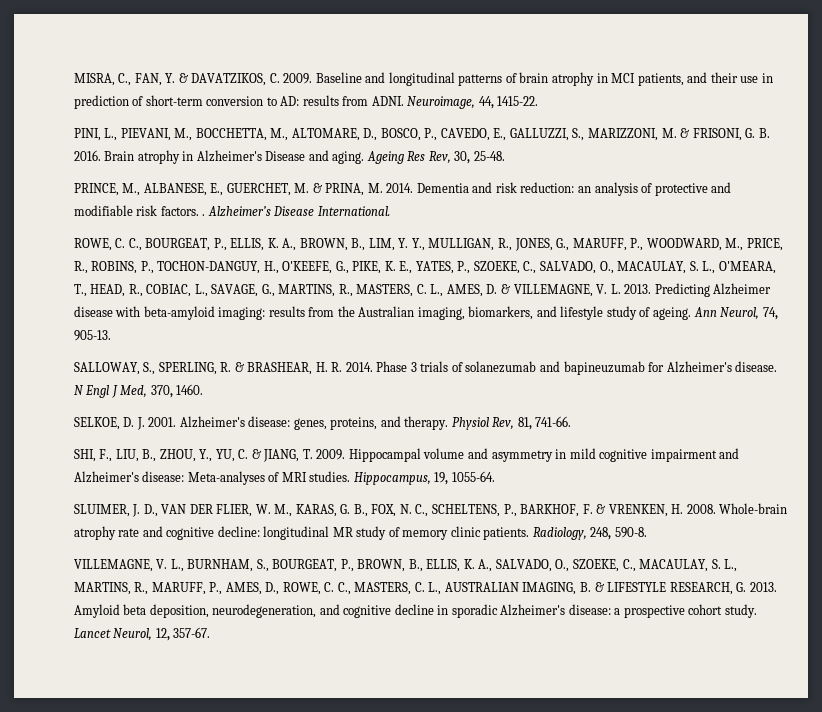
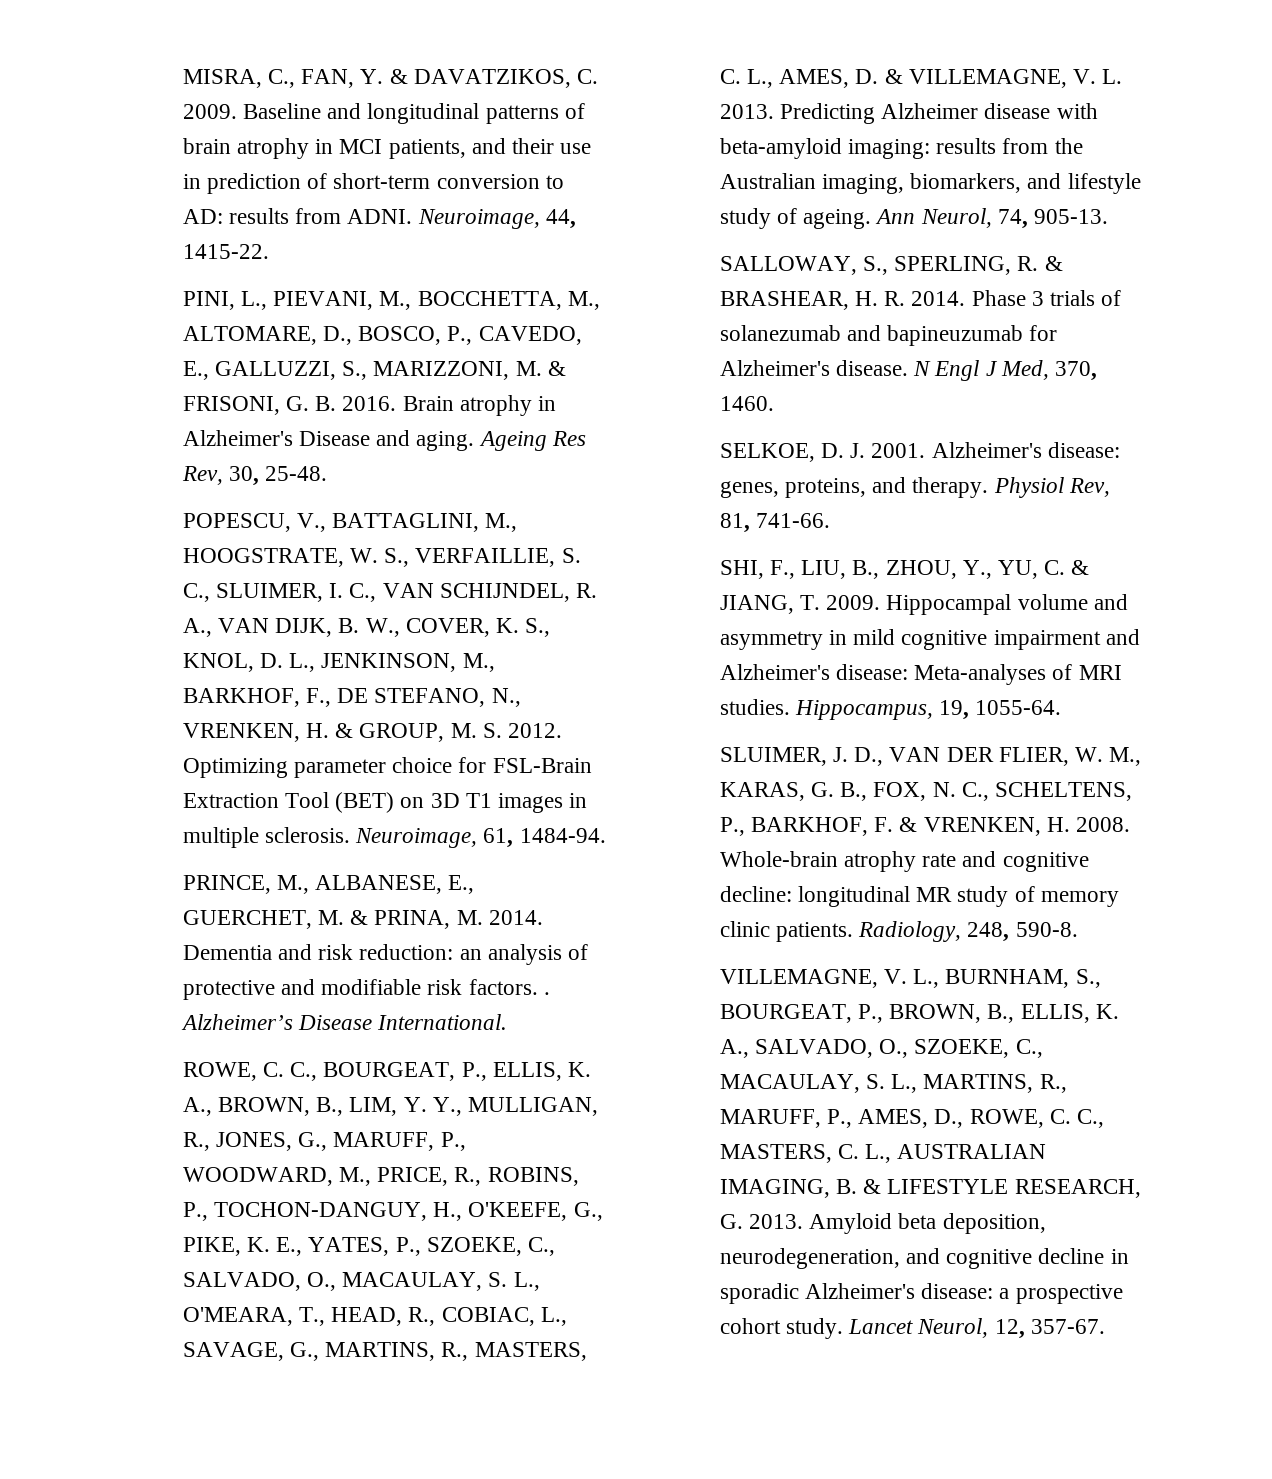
+ POPESCU, V., BATTAGLINI, M., HOOGSTRATE, W. S., VERFAILLIE, S. C., SLUIMER, I. C., VAN SCHIJNDEL, R. A., VAN DIJK, B. W., COVER, K. S., KNOL, D. L., JENKINSON, M., BARKHOF, F., DE STEFANO, N., VRENKEN, H. & GROUP, M. S. 2012. Optimizing parameter choice for FSL-Brain Extraction Tool (BET) on 3D T1 images in multiple sclerosis. Neuroimage, 61, 1484-94.

